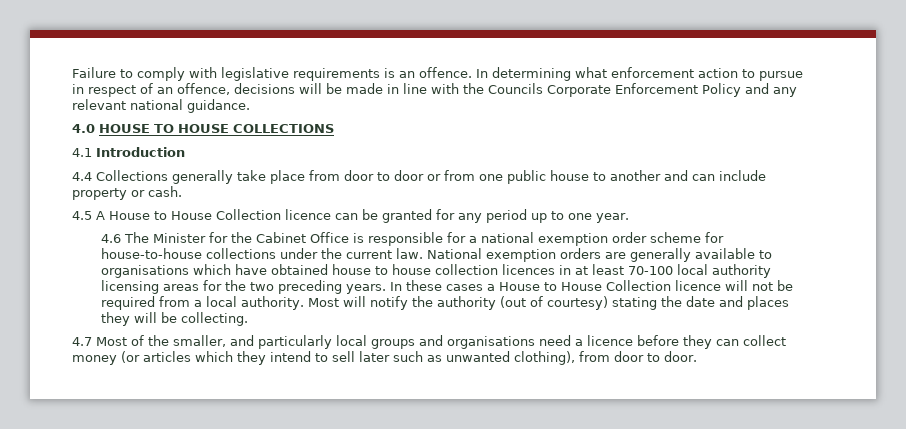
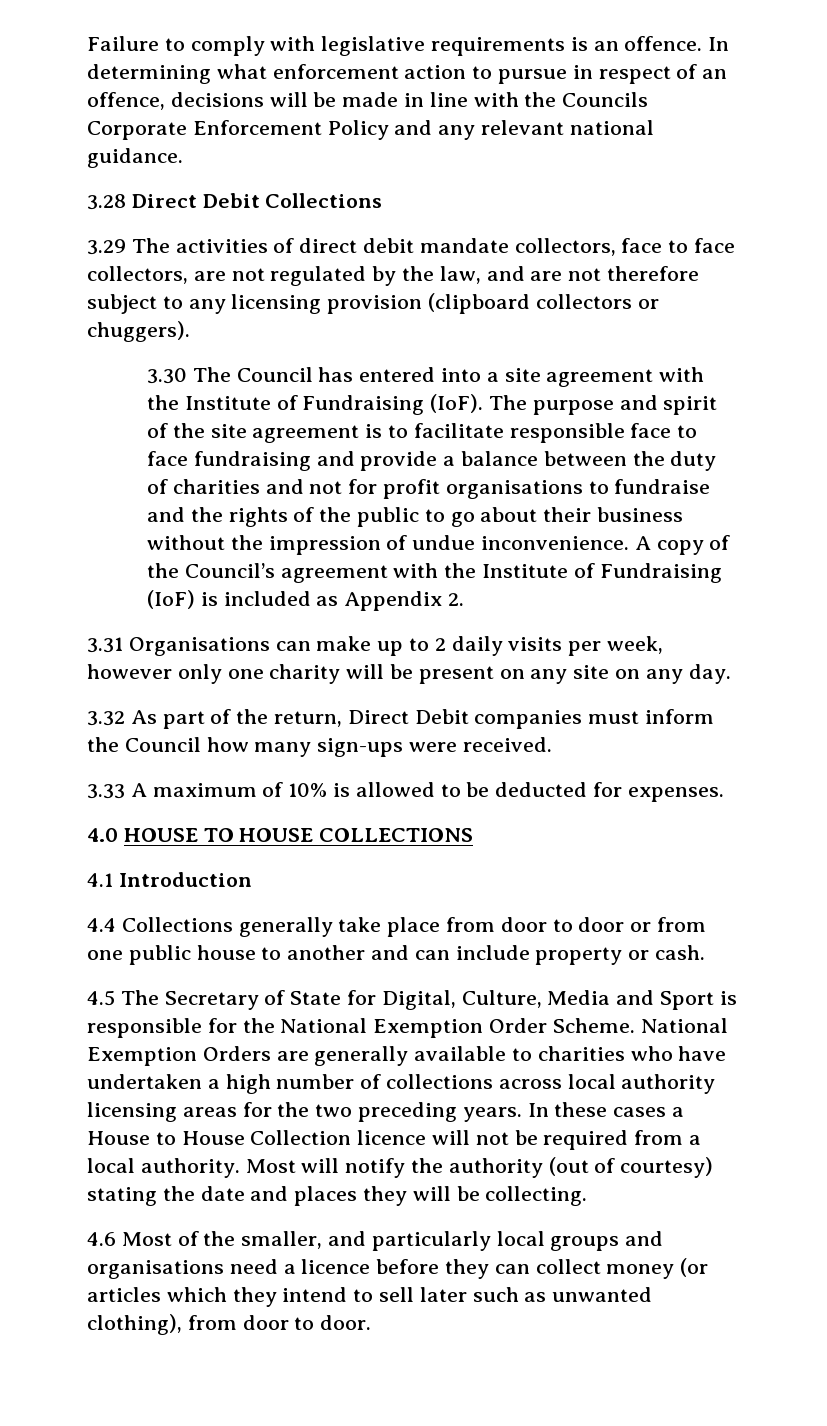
+ 3.28 Direct Debit Collections
+ 3.29 The activities of direct debit mandate collectors, face to face collectors, are not regulated by the law, and are not therefore subject to any licensing provision (clipboard collectors or chuggers).
+ 3.30 The Council has entered into a site agreement with the Institute of Fundraising (IoF). The purpose and spirit of the site agreement is to facilitate responsible face to face fundraising and provide a balance between the duty of charities and not for profit organisations to fundraise and the rights of the public to go about their business without the impression of undue inconvenience. A copy of the Council’s agreement with the Institute of Fundraising (IoF) is included as Appendix 2.
+ 3.31 Organisations can make up to 2 daily visits per week, however only one charity will be present on any site on any day.
+ 3.32 As part of the return, Direct Debit companies must inform the Council how many sign-ups were received.
+ 3.33 A maximum of 10% is allowed to be deducted for expenses.
- 4.5 A House to House Collection licence can be granted for any period up to one year.
- 4.6 The Minister for the Cabinet Office is responsible for a national exemption order scheme for house-to-house collections under the current law. National exemption orders are generally available to organisations which have obtained house to house collection licences in at least 70-100 local authority licensing areas for the two preceding years.
+ 4.5 The Secretary of State for Digital, Culture, Media and Sport is responsible for the National Exemption Order Scheme. National Exemption Orders are generally available to charities who have undertaken a high number of collections across local authority licensing areas for the two preceding years.
- 4.7 Most of the smaller, and particularly local groups and organisations need a licence before they can collect money (or articles which they intend to sell later such as unwanted clothing), from door to door.
+ 4.6 Most of the smaller, and particularly local groups and organisations need a licence before they can collect money (or articles which they intend to sell later such as unwanted clothing), from door to door.

